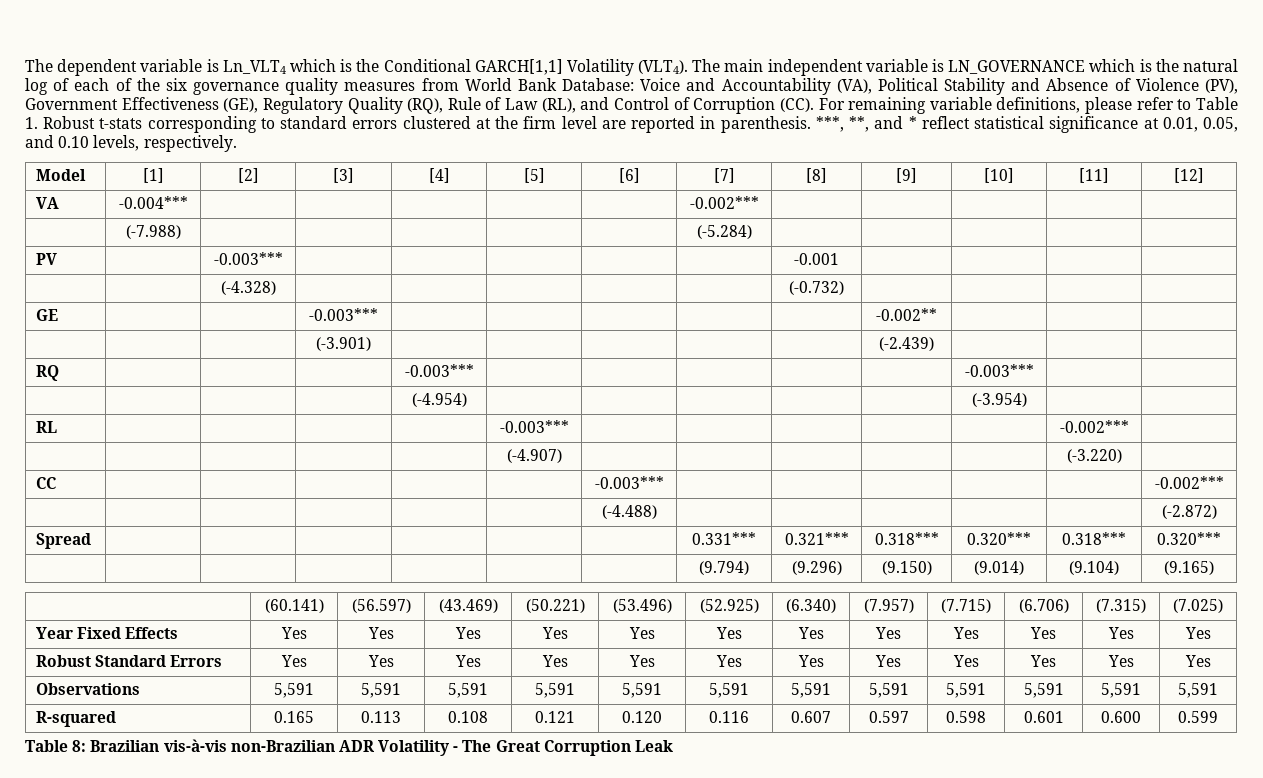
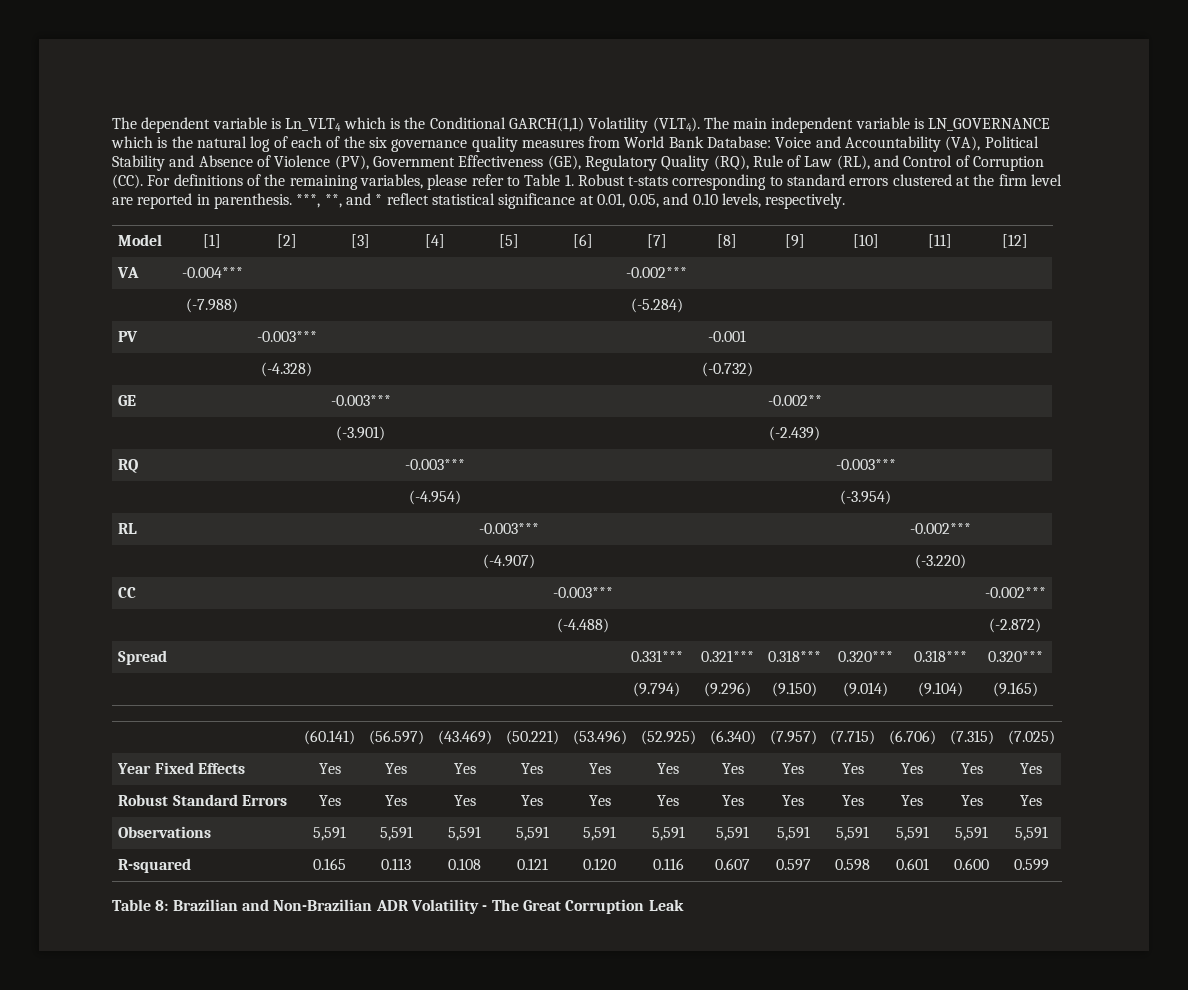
- The dependent variable is Ln_VLT4 which is the Conditional GARCH[1,1] Volatility (VLT4).
+ The dependent variable is Ln_VLT4 which is the Conditional GARCH(1,1) Volatility (VLT4).
- Voice and Accountability (VA), Political Stability and Absence of Violence (PV), Government Effectiveness (GE), Regulatory Quality (RQ), Rule of Law (RL), and Control of Corruption (CC). For remaining variable definitions, please refer to Table 1. Robust t-stats corresponding to standard errors clustered at the firm level are reported in parenthesis.
+ Voice and Accountability (VA), Political Stability and Absence of Violence (PV), Government Effectiveness (GE), Regulatory Quality (RQ), Rule of Law (RL), and Control of Corruption (CC). For definitions of the remaining variables, please refer to Table 1. Robust t-stats corresponding to standard errors clustered at the firm level are reported in parenthesis.
- Table 8: Brazilian vis-à-vis non-Brazilian ADR Volatility - The Great Corruption Leak
+ Table 8: Brazilian and Non-Brazilian ADR Volatility - The Great Corruption Leak

